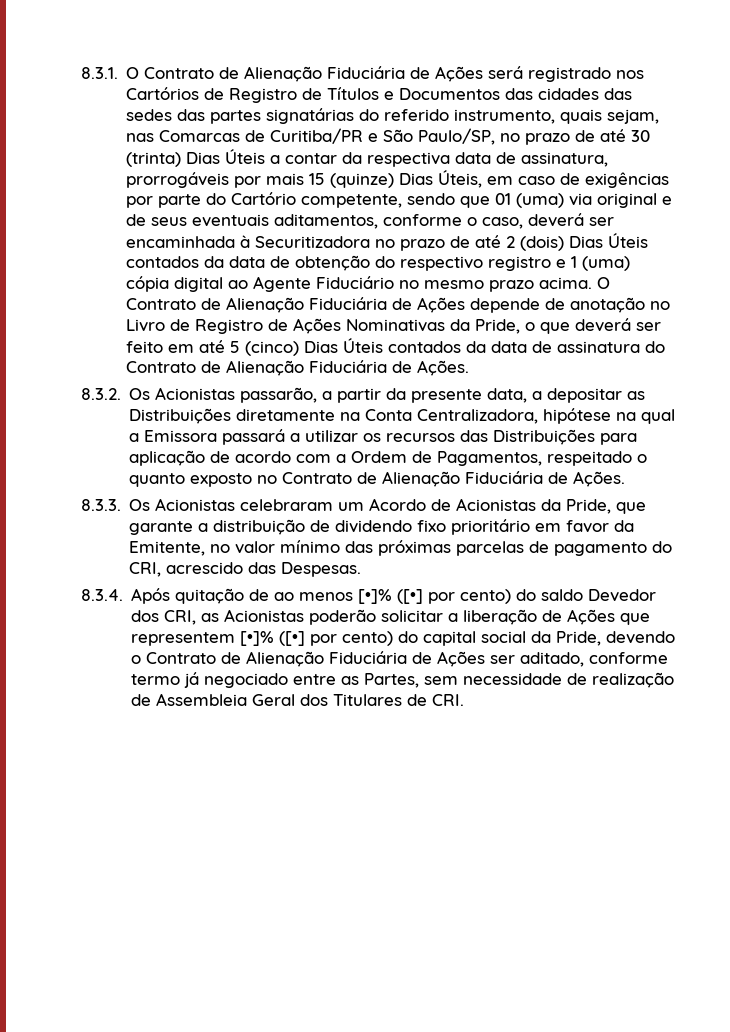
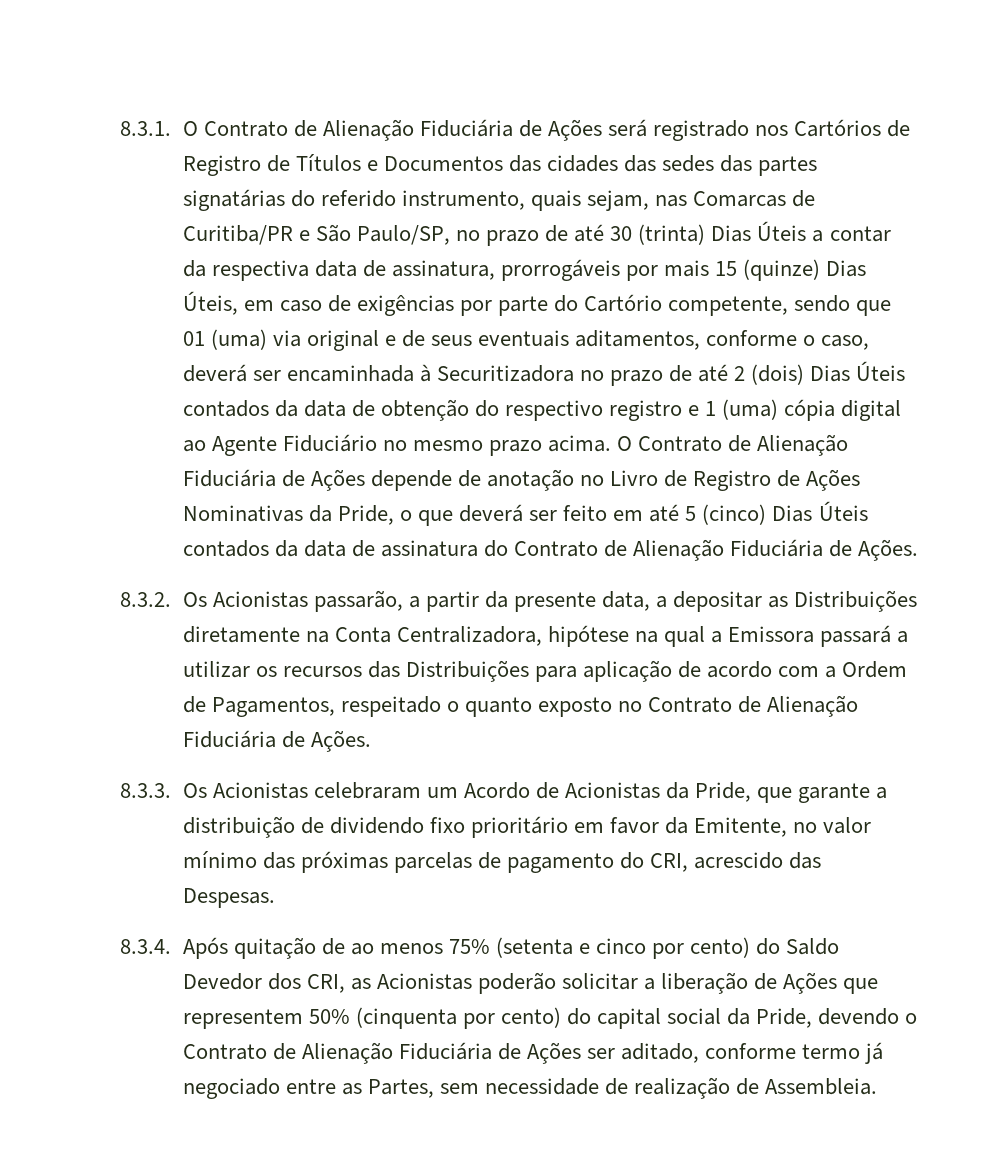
- 8.3.4. Após quitação de ao menos [•]% ([•] por cento) do saldo Devedor dos CRI, as Acionistas poderão solicitar a liberação de Ações que representem [•]% ([•] por cento) do capital social da Pride, devendo o Contrato de Alienação Fiduciária de Ações ser aditado, conforme termo já negociado entre as Partes, sem necessidade de realização de Assembleia Geral dos Titulares de CRI.
+ 8.3.4. Após quitação de ao menos 75% (setenta e cinco por cento) do Saldo Devedor dos CRI, as Acionistas poderão solicitar a liberação de Ações que representem 50% (cinquenta por cento) do capital social da Pride, devendo o Contrato de Alienação Fiduciária de Ações ser aditado, conforme termo já negociado entre as Partes, sem necessidade de realização de Assembleia.

